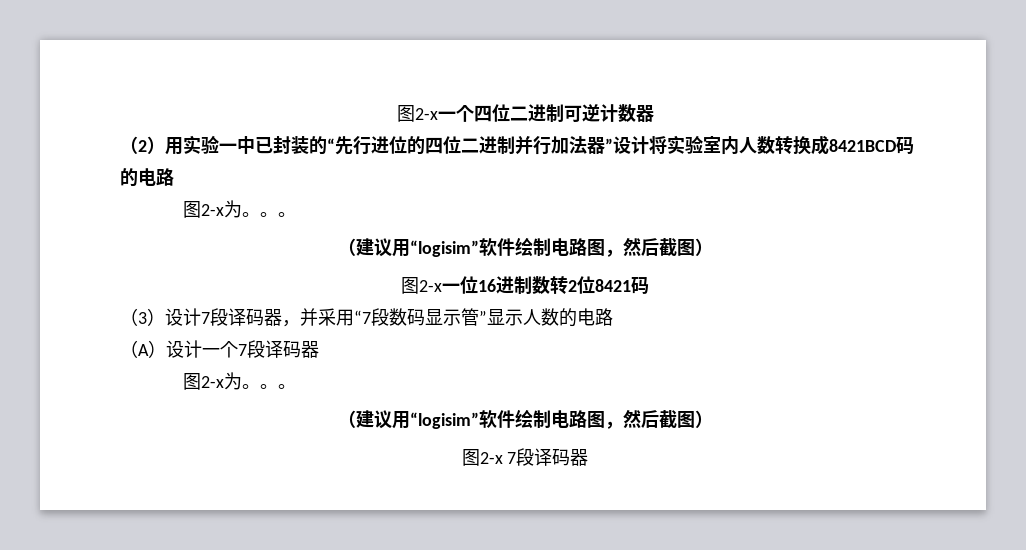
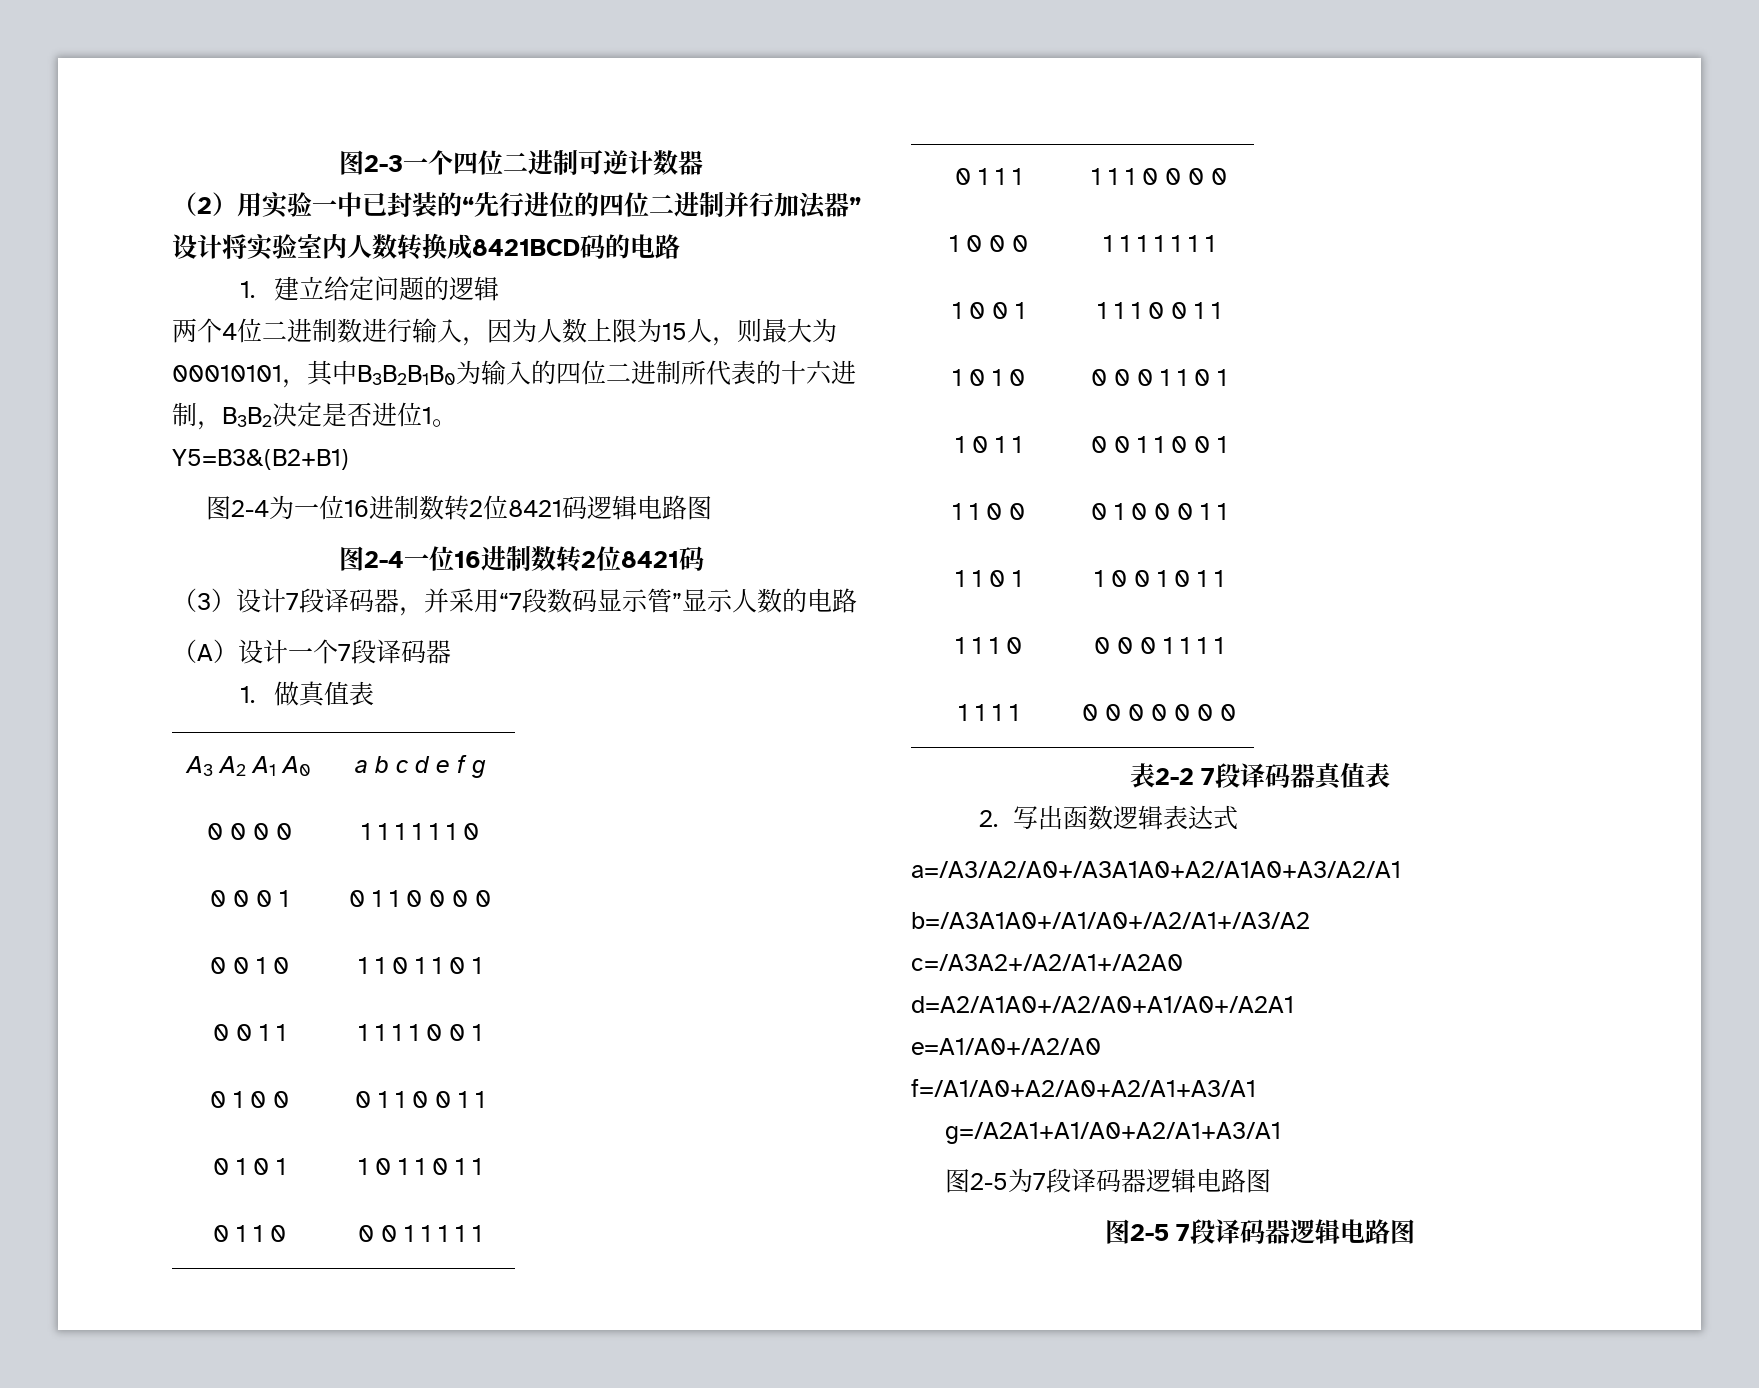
- 图2-x一个四位二进制可逆计数器
+ 图2-3一个四位二进制可逆计数器
  （2）用实验一中已封装的“先行进位的四位二进制并行加法器”设计将实验室内人数转换成8421BCD码的电路
- 图2-x为。。。
- （建议用“logisim”软件绘制电路图，然后截图）
- 图2-x一位16进制数转2位8421码
+ 1.建立给定问题的逻辑
+ 两个4位二进制数进行输入，因为人数上限为15人，则最大为00010101，其中B3B2B1B0为输入的四位二进制所代表的十六进制，B3B2决定是否进位1。
+ Y5=B3&(B2+B1)
+ 图2-4为一位16进制数转2位8421码逻辑电路图
+ 图2-4一位16进制数转2位8421码
  （A）设计一个7段译码器
- 图2-x为。。。
- （建议用“logisim”软件绘制电路图，然后截图）
- 图2-x 7段译码器
+ 1.做真值表
+ A3 A2 A1 A0 | a b c d e f g
+ 0 0 0 0 | 1 1 1 1 1 1 0
+ 0 0 0 1 | 0 1 1 0 0 0 0
+ 0 0 1 0 | 1 1 0 1 1 0 1
+ 0 0 1 1 | 1 1 1 1 0 0 1
+ 0 1 0 0 | 0 1 1 0 0 1 1
+ 0 1 0 1 | 1 0 1 1 0 1 1
+ 0 1 1 0 | 0 0 1 1 1 1 1
+ 0 1 1 1 | 1 1 1 0 0 0 0
+ 1 0 0 0 | 1 1 1 1 1 1 1
+ 1 0 0 1 | 1 1 1 0 0 1 1
+ 1 0 1 0 | 0 0 0 1 1 0 1
+ 1 0 1 1 | 0 0 1 1 0 0 1
+ 1 1 0 0 | 0 1 0 0 0 1 1
+ 1 1 0 1 | 1 0 0 1 0 1 1
+ 1 1 1 0 | 0 0 0 1 1 1 1
+ 1 1 1 1 | 0 0 0 0 0 0 0
+ 表2-2 7段译码器真值表
+ 2.写出函数逻辑表达式
+ a=/A3/A2/A0+/A3A1A0+A2/A1A0+A3/A2/A1
+ b=/A3A1A0+/A1/A0+/A2/A1+/A3/A2
+ c=/A3A2+/A2/A1+/A2A0
+ d=A2/A1A0+/A2/A0+A1/A0+/A2A1
+ e=A1/A0+/A2/A0
+ f=/A1/A0+A2/A0+A2/A1+A3/A1
+ g=/A2A1+A1/A0+A2/A1+A3/A1
+ 图2-5为7段译码器逻辑电路图
+ 图2-5 7段译码器逻辑电路图

